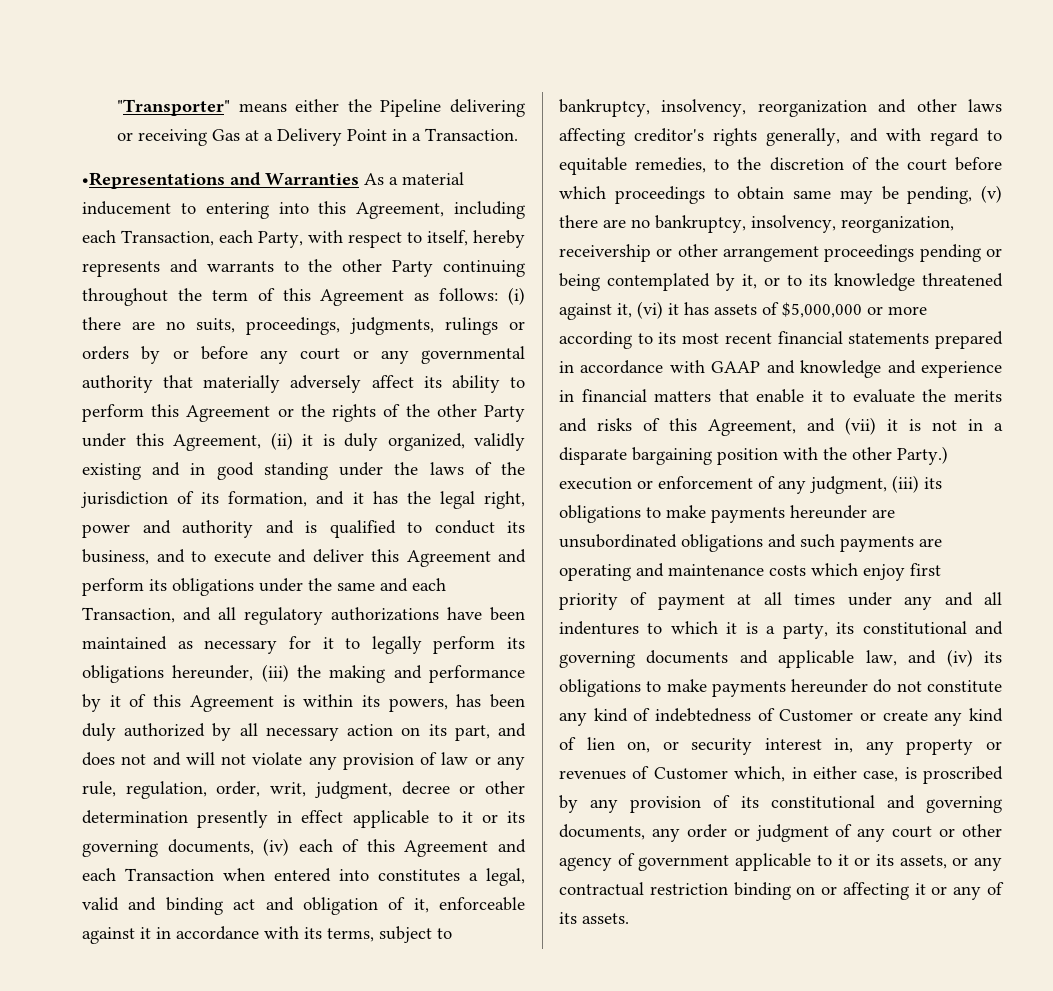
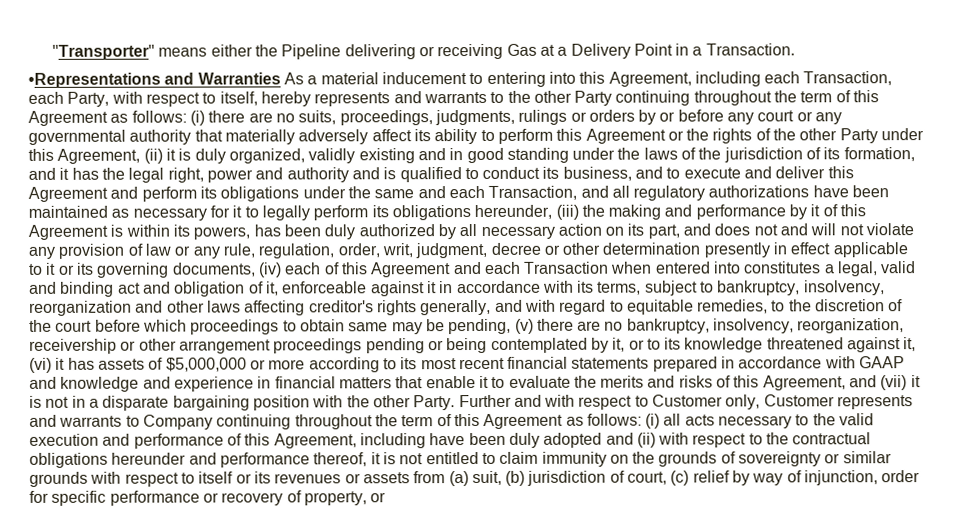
- (i) there are no suits, proceedings, judgments, rulings or orders by or before any court or any governmental authority that materially adversely affect its ability to perform this Agreement or the rights of the other Party under this Agreement, (ii) it is duly organized, validly existing and in good standing under the laws of the jurisdiction of its formation, and it has the legal right, power and authority and is qualified to conduct its business, and to execute and deliver this Agreement and perform its obligations under the same and each Transaction, and all regulatory authorizations have been maintained as necessary for it to legally perform its obligations hereunder, (iii) the making and performance by it of this Agreement is within its powers, has been duly authorized by all necessary action on its part, and does not and will not violate any provision of law or any rule, regulation, order, writ, judgment, decree or other determination presently in effect applicable to it or its governing documents, (iv) each of this Agreement and each Transaction when entered into constitutes a legal, valid and binding act and obligation of it, enforceable against it in accordance with its terms, subject to bankruptcy, insolvency, reorganization and other laws affecting creditor's rights generally, and with regard to equitable remedies, to the discretion of the court before which proceedings to obtain same may be pending, (v) there are no bankruptcy, insolvency, reorganization, receivership or other arrangement proceedings pending or being contemplated by it, or to its knowledge threatened against it, (vi) it has assets of $5,000,000 or more according to its most recent financial statements prepared in accordance with GAAP and knowledge and experience in financial matters that enable it to evaluate the merits and risks of this Agreement, and (vii) it is not in a disparate bargaining position with the other Party.) execution or enforcement of any judgment, (iii) its obligations to make payments hereunder are unsubordinated obligations and such payments are operating and maintenance costs which enjoy first priority of payment at all times under any and all indentures to which it is a party, its constitutional and governing documents and applicable law, and (iv) its obligations to make payments hereunder do not constitute any kind of indebtedness of Customer or create any kind of lien on, or security interest in, any property or revenues of Customer which, in either case, is proscribed by any provision of its constitutional and governing documents, any order or judgment of any court or other agency of government applicable to it or its assets, or any contractual restriction binding on or affecting it or any of its assets.
+ (i) there are no suits, proceedings, judgments, rulings or orders by or before any court or any governmental authority that materially adversely affect its ability to perform this Agreement or the rights of the other Party under this Agreement, (ii) it is duly organized, validly existing and in good standing under the laws of the jurisdiction of its formation, and it has the legal right, power and authority and is qualified to conduct its business, and to execute and deliver this Agreement and perform its obligations under the same and each Transaction, and all regulatory authorizations have been maintained as necessary for it to legally perform its obligations hereunder, (iii) the making and performance by it of this Agreement is within its powers, has been duly authorized by all necessary action on its part, and does not and will not violate any provision of law or any rule, regulation, order, writ, judgment, decree or other determination presently in effect applicable to it or its governing documents, (iv) each of this Agreement and each Transaction when entered into constitutes a legal, valid and binding act and obligation of it, enforceable against it in accordance with its terms, subject to bankruptcy, insolvency, reorganization and other laws affecting creditor's rights generally, and with regard to equitable remedies, to the discretion of the court before which proceedings to obtain same may be pending, (v) there are no bankruptcy, insolvency, reorganization, receivership or other arrangement proceedings pending or being contemplated by it, or to its knowledge threatened against it, (vi) it has assets of $5,000,000 or more according to its most recent financial statements prepared in accordance with GAAP and knowledge and experience in financial matters that enable it to evaluate the merits and risks of this Agreement, and (vii) it is not in a disparate bargaining position with the other Party. Further and with respect to Customer only, Customer represents and warrants to Company continuing throughout the term of this Agreement as follows: (i) all acts necessary to the valid execution and performance of this Agreement, including have been duly adopted and (ii) with respect to the contractual obligations hereunder and performance thereof, it is not entitled to claim immunity on the grounds of sovereignty or similar grounds with respect to itself or its revenues or assets from (a) suit, (b) jurisdiction of court, (c) relief by way of injunction, order for specific performance or recovery of property, or

